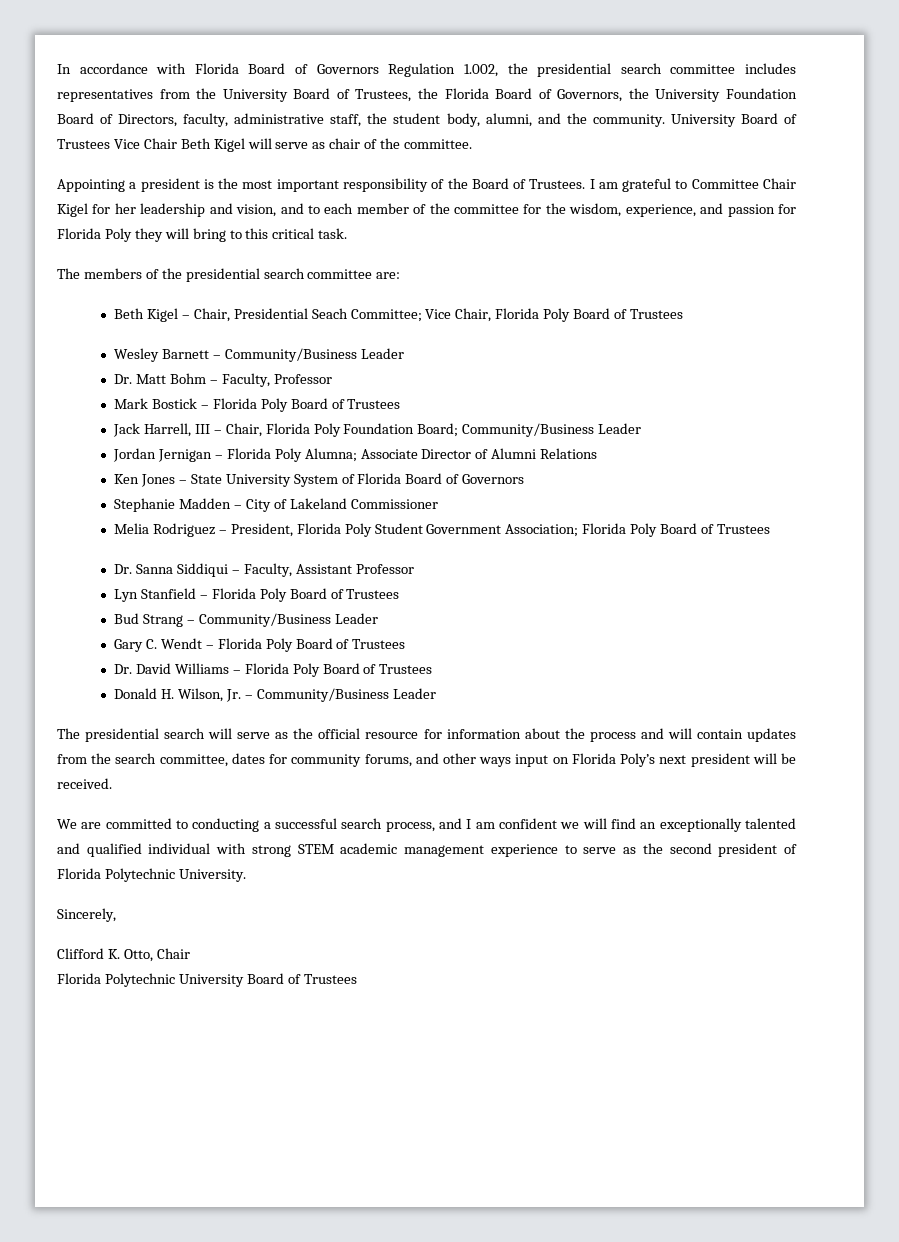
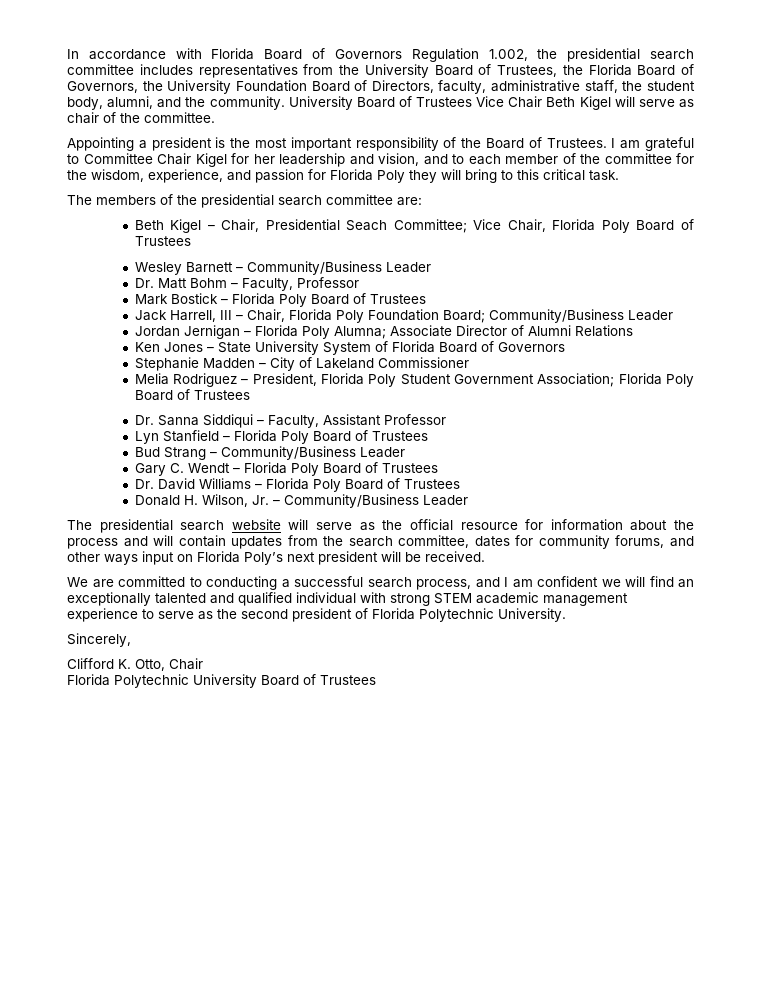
- The presidential search will serve as the official resource for information about the process and will contain updates from the search committee, dates for community forums, and other ways input on Florida Poly’s next president will be received.
+ The presidential search website will serve as the official resource for information about the process and will contain updates from the search committee, dates for community forums, and other ways input on Florida Poly’s next president will be received.

